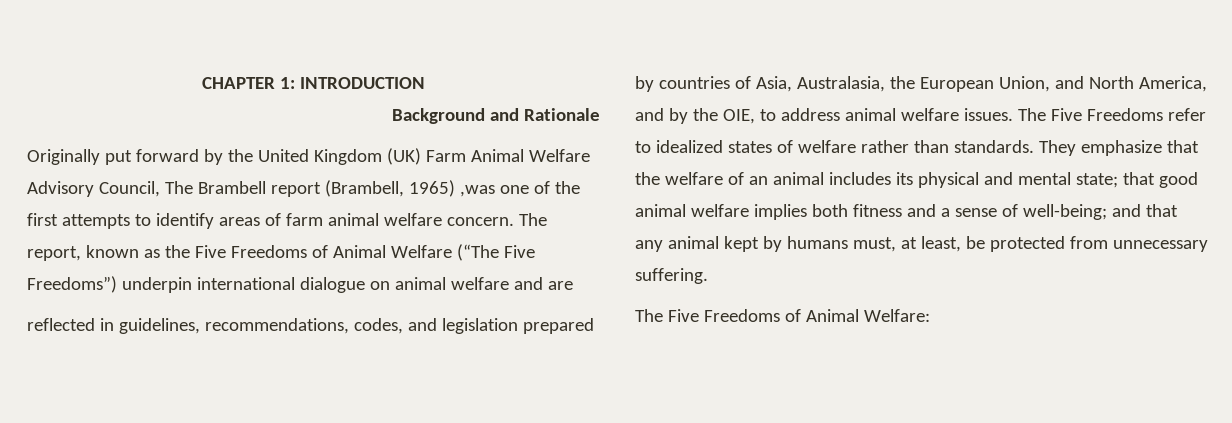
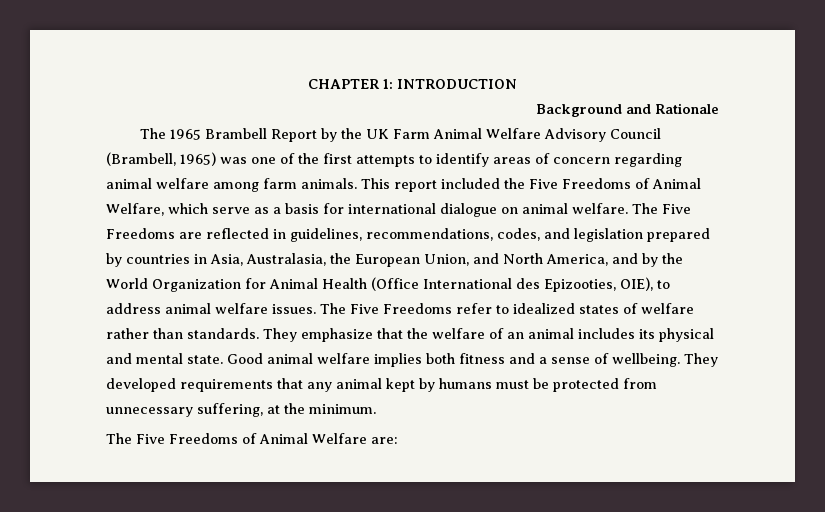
- Originally put forward by the United Kingdom (UK) Farm Animal Welfare Advisory Council, The Brambell report (Brambell, 1965) ,was one of the first attempts to identify areas of farm animal welfare concern. The report, known as the Five Freedoms of Animal Welfare (“The Five Freedoms”) underpin international dialogue on animal welfare and are
- reflected in guidelines, recommendations, codes, and legislation prepared by countries of Asia, Australasia, the European Union, and North America, and by the OIE, to address animal welfare issues.
+ The 1965 Brambell Report by the UK Farm Animal Welfare Advisory Council (Brambell, 1965) was one of the first attempts to identify areas of concern regarding animal welfare among farm animals. This report included the Five Freedoms of Animal Welfare, which serve as a basis for international dialogue on animal welfare. The Five Freedoms are reflected in guidelines, recommendations, codes, and legislation prepared by countries in Asia, Australasia, the European Union, and North America, and by the World Organization for Animal Health (Office International des Epizooties, OIE), to address animal welfare issues.
- They emphasize that the welfare of an animal includes its physical and mental state; that good animal welfare implies both fitness and a sense of well-being; and that any animal kept by humans must, at least, be protected from unnecessary suffering.
+ They emphasize that the welfare of an animal includes its physical and mental state. Good animal welfare implies both fitness and a sense of wellbeing. They developed requirements that any animal kept by humans must be protected from unnecessary suffering, at the minimum.
- The Five Freedoms of Animal Welfare:
+ The Five Freedoms of Animal Welfare are:

